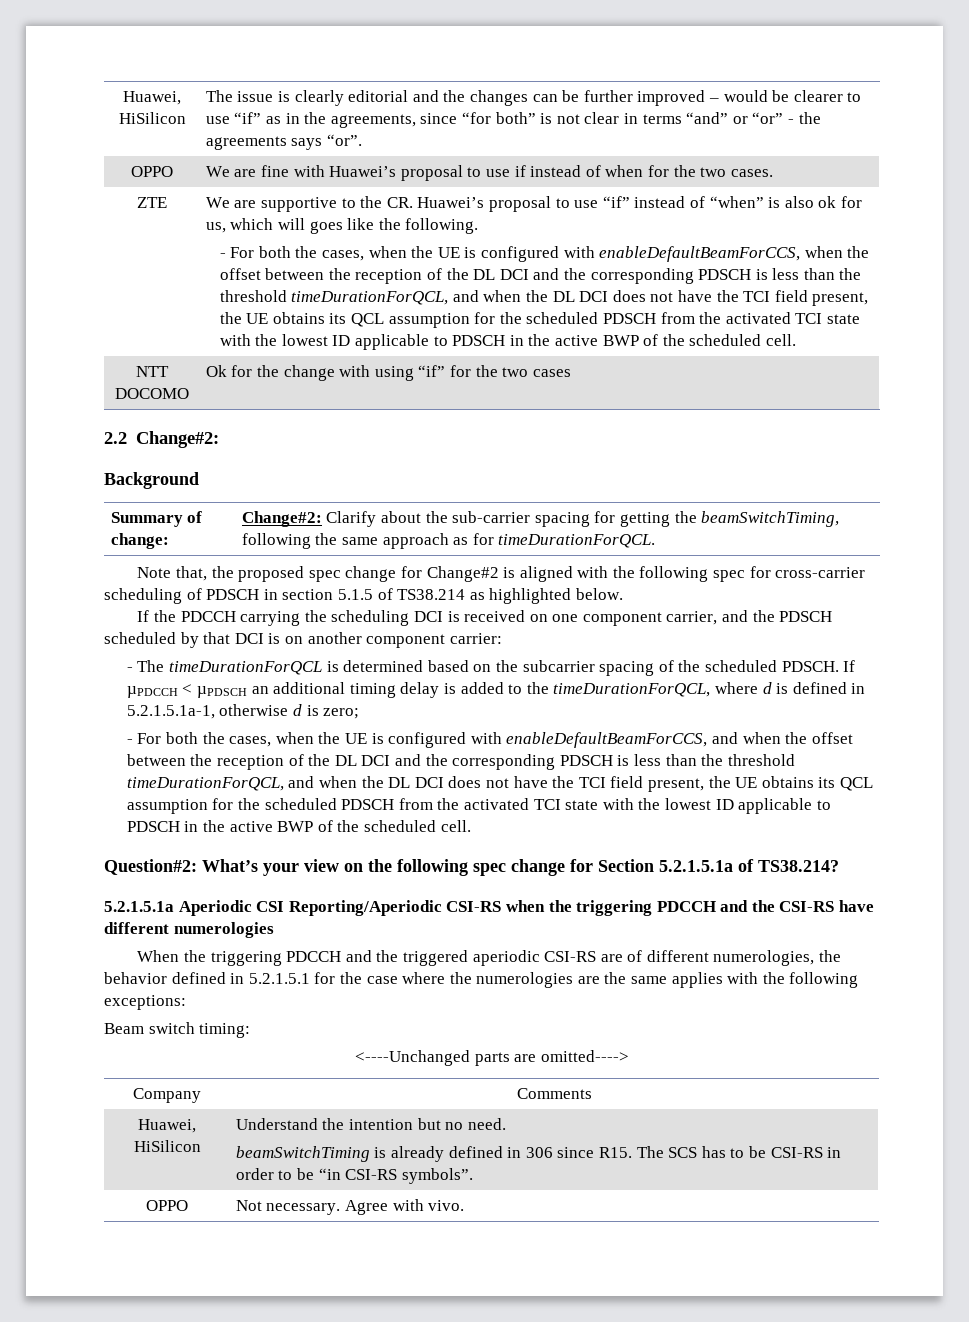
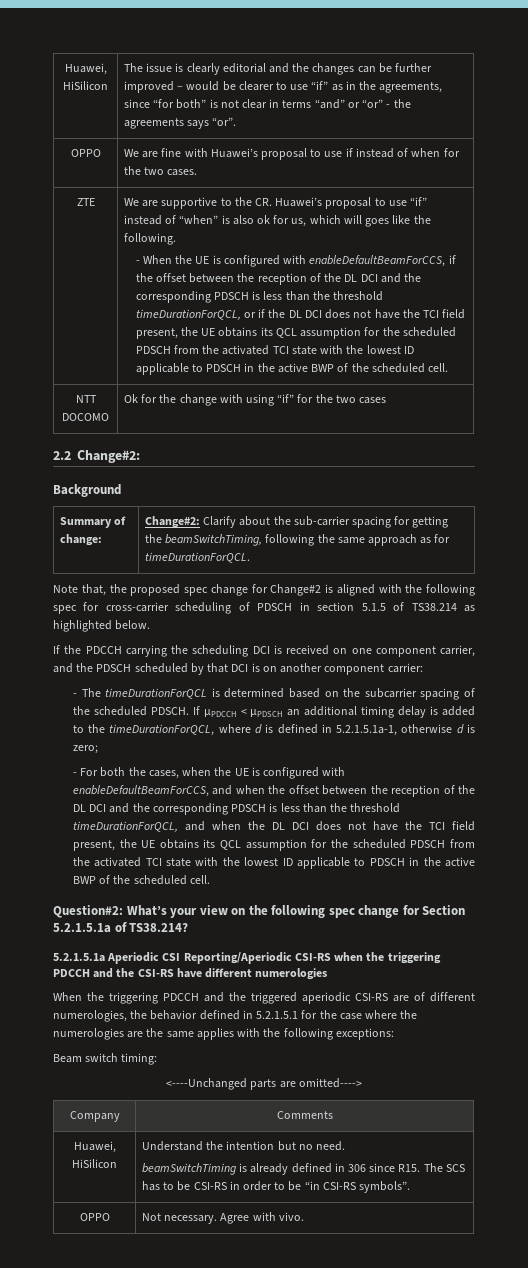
- - For both the cases, when the UE is configured with enableDefaultBeamForCCS, when the offset between the reception of the DL DCI and the corresponding PDSCH is less than the threshold timeDurationForQCL, and when the DL DCI does not have the TCI field present, the UE obtains its QCL assumption for the scheduled PDSCH from the activated TCI state with the lowest ID applicable to PDSCH in the active BWP of the scheduled cell.
+ - When the UE is configured with enableDefaultBeamForCCS, if the offset between the reception of the DL DCI and the corresponding PDSCH is less than the threshold timeDurationForQCL, or if the DL DCI does not have the TCI field present, the UE obtains its QCL assumption for the scheduled PDSCH from the activated TCI state with the lowest ID applicable to PDSCH in the active BWP of the scheduled cell.

